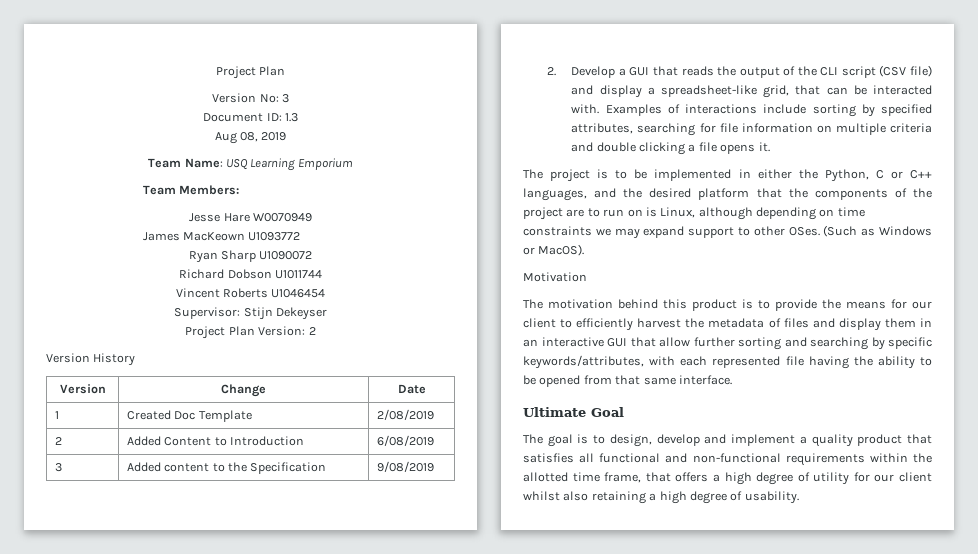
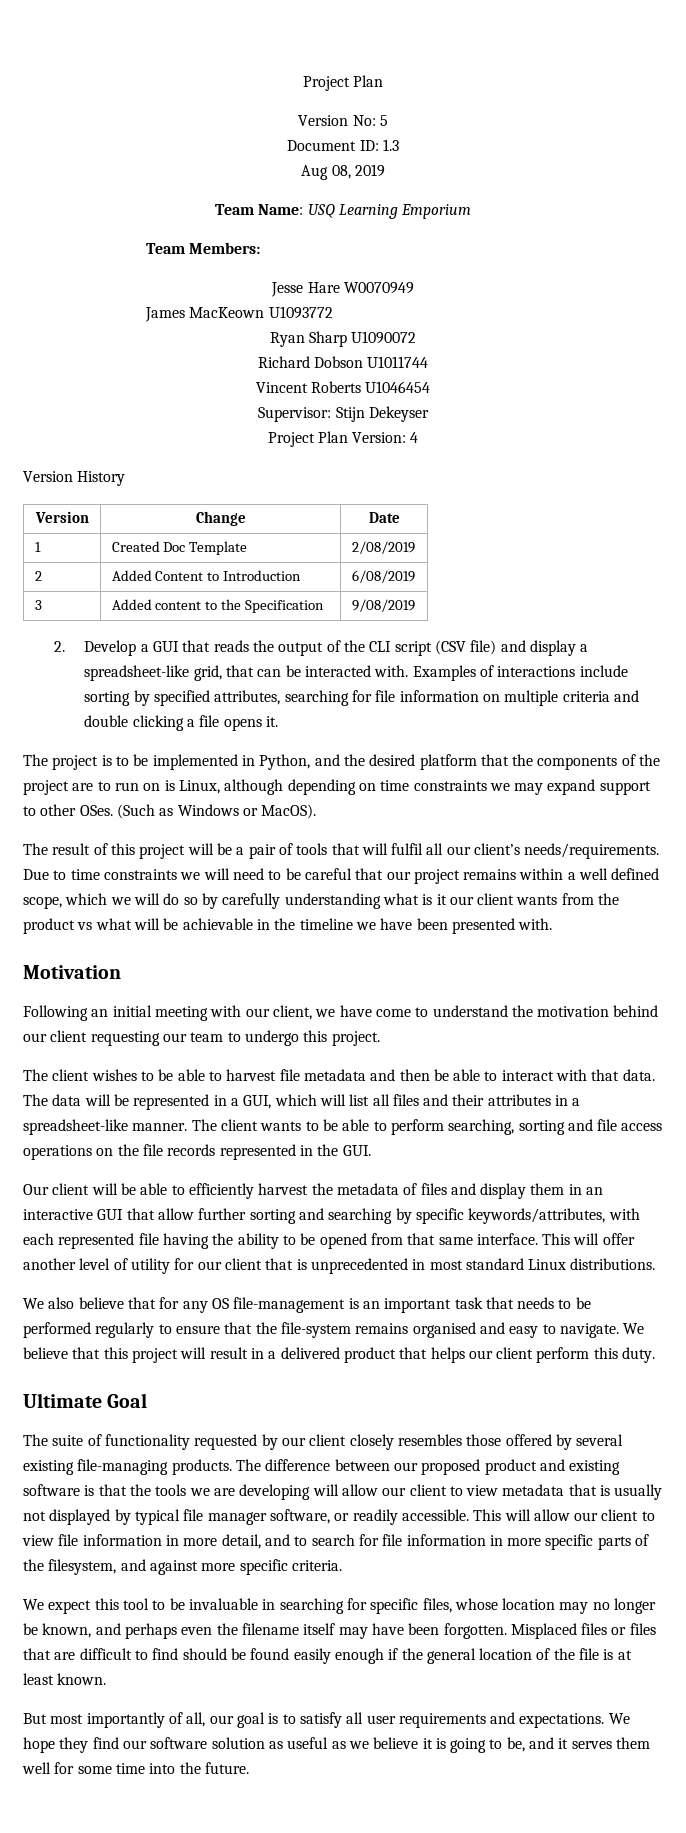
- Version No: 3
+ Version No: 5
- Project Plan Version: 2
+ Project Plan Version: 4
- The project is to be implemented in either the Python, C or C++ languages, and the desired platform that the components of the project are to run on is Linux, although depending on time constraints we may expand support to other OSes.
+ The project is to be implemented in Python, and the desired platform that the components of the project are to run on is Linux, although depending on time constraints we may expand support to other OSes.
+ The result of this project will be a pair of tools that will fulfil all our client’s needs/requirements. Due to time constraints we will need to be careful that our project remains within a well defined scope, which we will do so by carefully understanding what is it our client wants from the product vs what will be achievable in the timeline we have been presented with.
  Motivation
- The motivation behind this product is to provide the means for our client to efficiently harvest the metadata of files and display them in an interactive GUI that allow further sorting and searching by specific keywords/attributes, with each represented file having the ability to be opened from that same interface.
+ Following an initial meeting with our client, we have come to understand the motivation behind our client requesting our team to undergo this project.
+ The client wishes to be able to harvest file metadata and then be able to interact with that data. The data will be represented in a GUI, which will list all files and their attributes in a spreadsheet-like manner. The client wants to be able to perform searching, sorting and file access operations on the file records represented in the GUI.
+ Our client will be able to efficiently harvest the metadata of files and display them in an interactive GUI that allow further sorting and searching by specific keywords/attributes, with each represented file having the ability to be opened from that same interface. This will offer another level of utility for our client that is unprecedented in most standard Linux distributions.
+ We also believe that for any OS file-management is an important task that needs to be performed regularly to ensure that the file-system remains organised and easy to navigate. We believe that this project will result in a delivered product that helps our client perform this duty.
  Ultimate Goal
- The goal is to design, develop and implement a quality product that satisfies all functional and non-functional requirements within the allotted time frame, that offers a high degree of utility for our client whilst also retaining a high degree of usability.
+ The suite of functionality requested by our client closely resembles those offered by several existing file-managing products. The difference between our proposed product and existing software is that the tools we are developing will allow our client to view metadata that is usually not displayed by typical file manager software, or readily accessible. This will allow our client to view file information in more detail, and to search for file information in more specific parts of the filesystem, and against more specific criteria.
+ We expect this tool to be invaluable in searching for specific files, whose location may no longer be known, and perhaps even the filename itself may have been forgotten. Misplaced files or files that are difficult to find should be found easily enough if the general location of the file is at least known.
+ But most importantly of all, our goal is to satisfy all user requirements and expectations. We hope they find our software solution as useful as we believe it is going to be, and it serves them well for some time into the future.

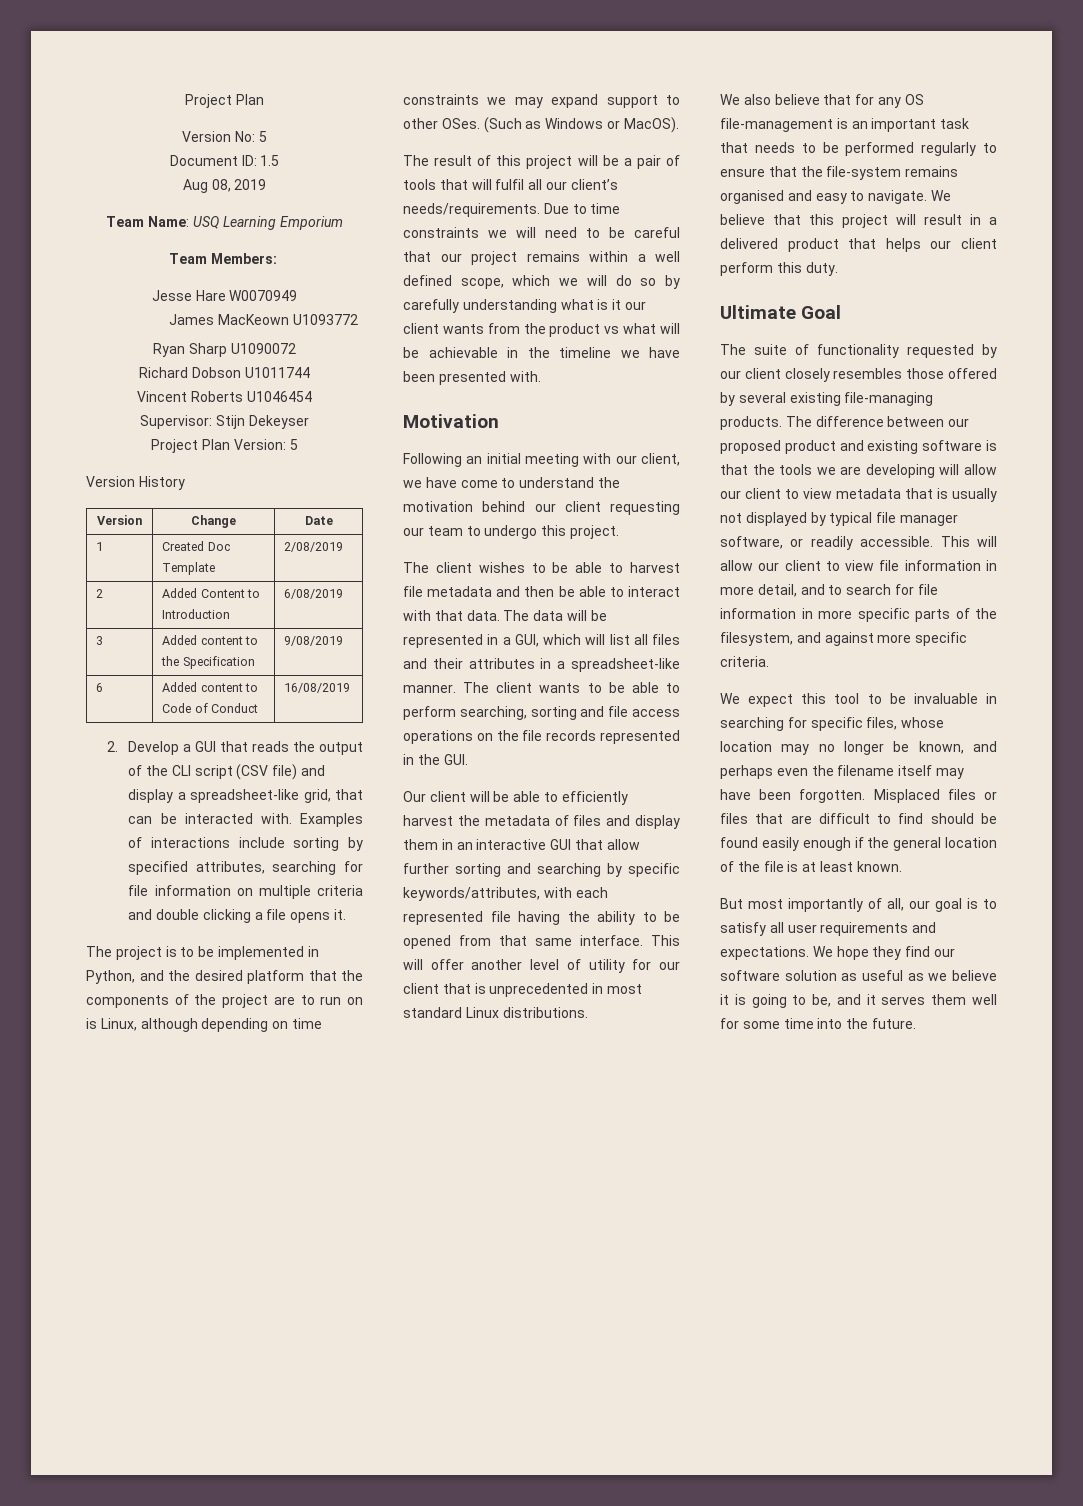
- Document ID: 1.3
+ Document ID: 1.5
- Project Plan Version: 4
+ Project Plan Version: 5
+ 6 | Added content to Code of Conduct | 16/08/2019

